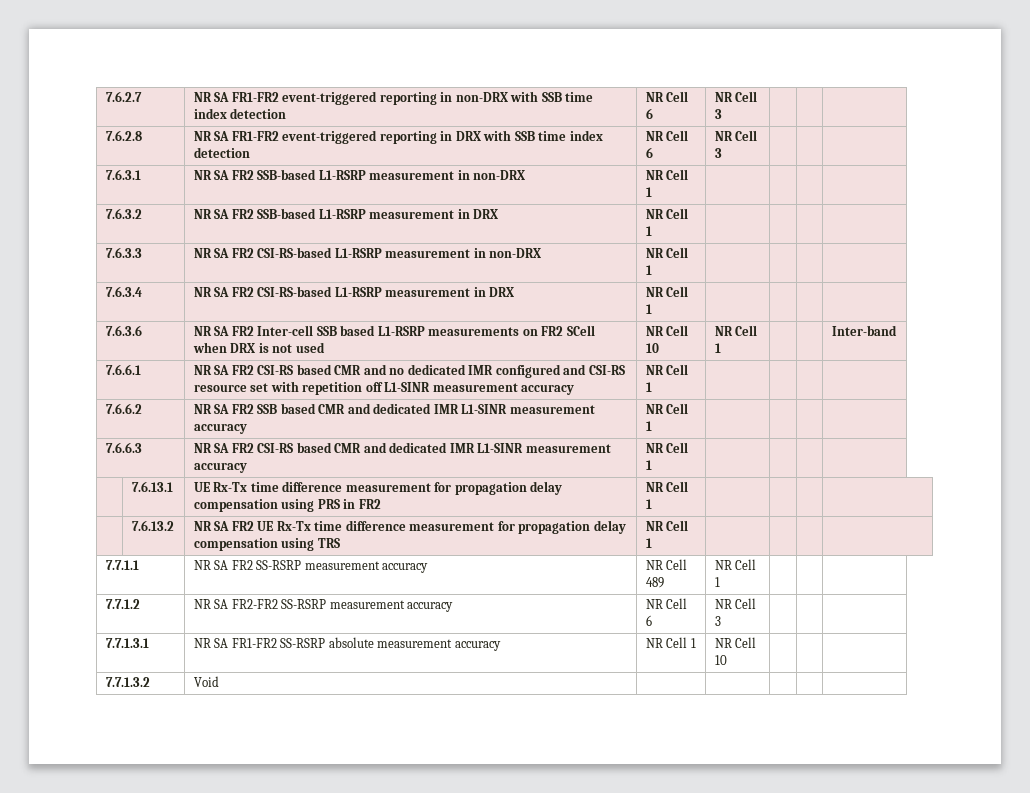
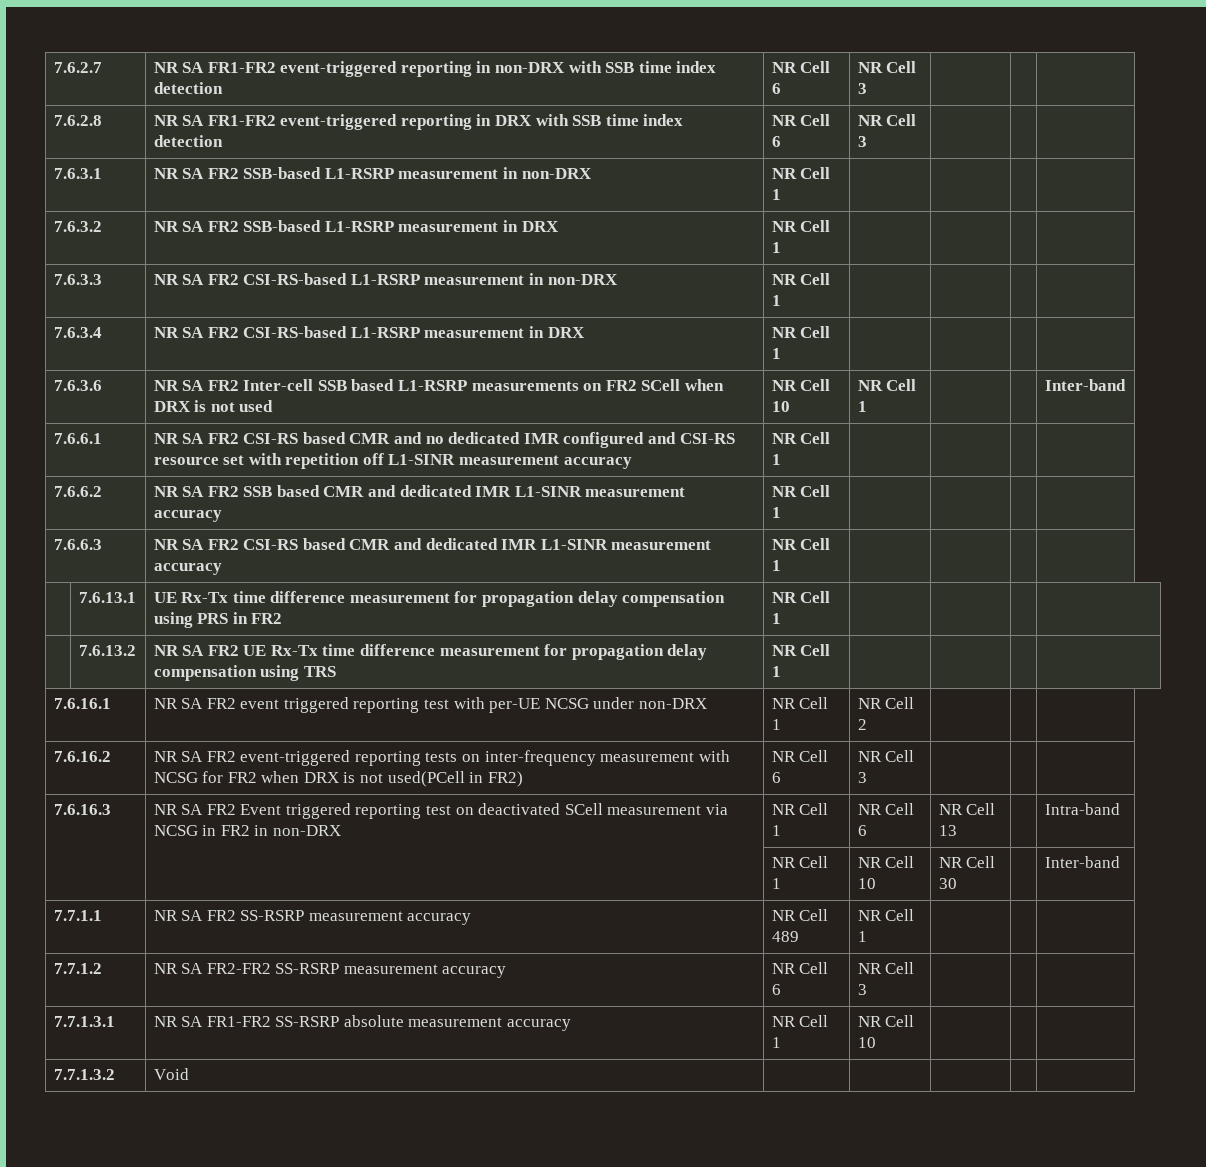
+ 7.6.16.1 | NR SA FR2 event triggered reporting test with per-UE NCSG under non-DRX | NR Cell 1 | NR Cell 2 | | |
+ 7.6.16.2 | NR SA FR2 event-triggered reporting tests on inter-frequency measurement with NCSG for FR2 when DRX is not used(PCell in FR2) | NR Cell 6 | NR Cell 3 | | |
+ 7.6.16.3 | NR SA FR2 Event triggered reporting test on deactivated SCell measurement via NCSG in FR2 in non-DRX | NR Cell 1 | NR Cell 6 | NR Cell 13 | | Intra-band
+ | | NR Cell 1 | NR Cell 10 | NR Cell 30 | | Inter-band

